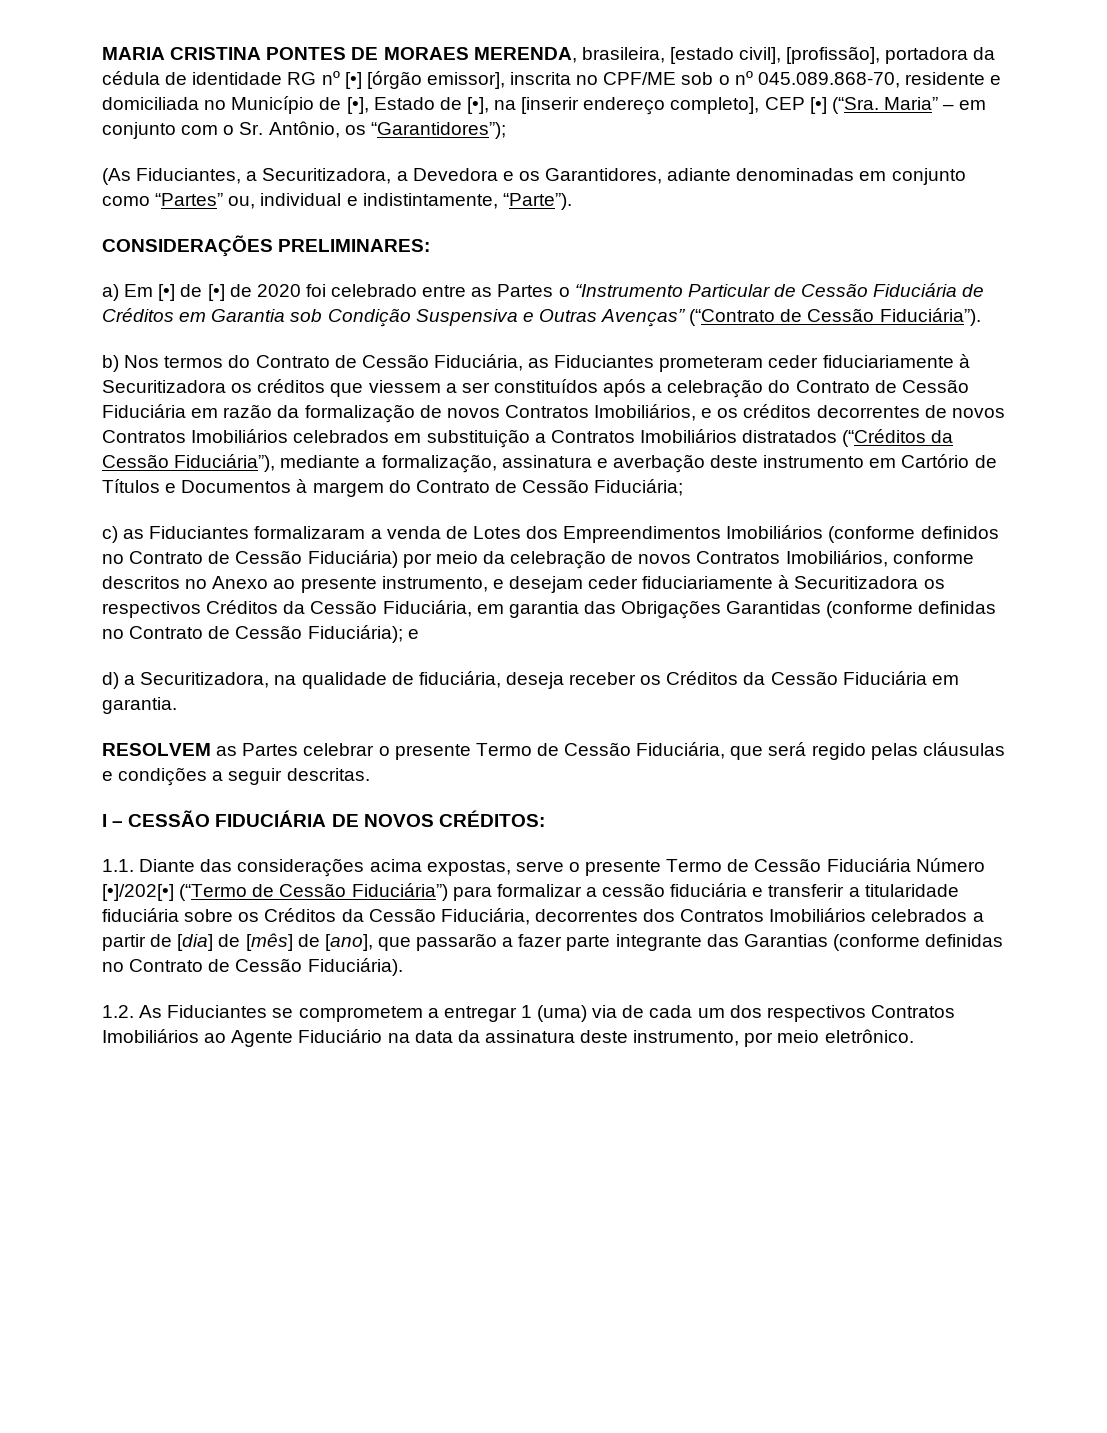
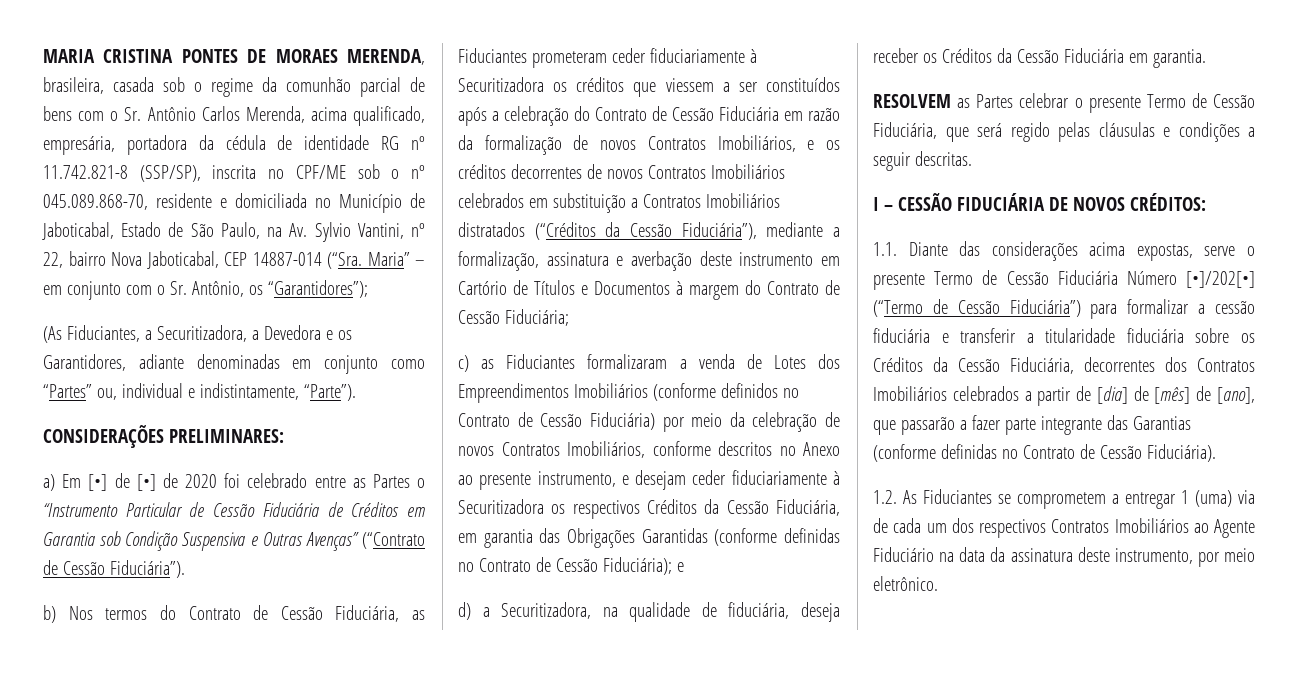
- MARIA CRISTINA PONTES DE MORAES MERENDA, brasileira, [estado civil], [profissão], portadora da cédula de identidade RG nº [•] [órgão emissor], inscrita no CPF/ME sob o nº 045.089.868-70, residente e domiciliada no Município de [•], Estado de [•], na [inserir endereço completo], CEP [•] (“Sra. Maria” – em conjunto com o Sr. Antônio, os “Garantidores”);
+ MARIA CRISTINA PONTES DE MORAES MERENDA, brasileira, casada sob o regime da comunhão parcial de bens com o Sr. Antônio Carlos Merenda, acima qualificado, empresária, portadora da cédula de identidade RG nº 11.742.821-8 (SSP/SP), inscrita no CPF/ME sob o nº 045.089.868-70, residente e domiciliada no Município de Jaboticabal, Estado de São Paulo, na Av. Sylvio Vantini, nº 22, bairro Nova Jaboticabal, CEP 14887-014 (“Sra. Maria” – em conjunto com o Sr. Antônio, os “Garantidores”);

